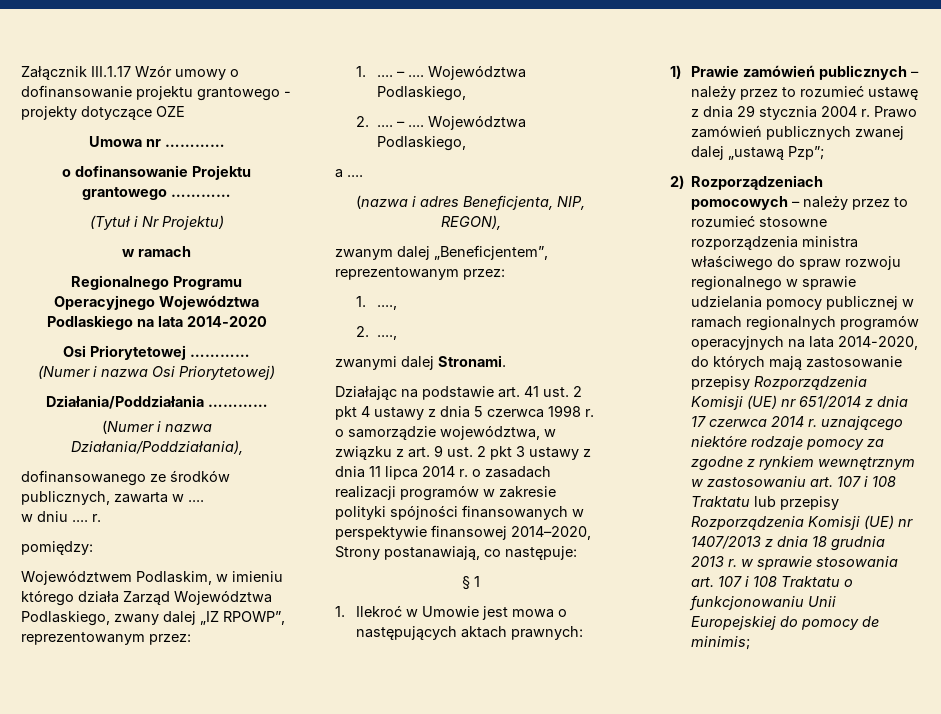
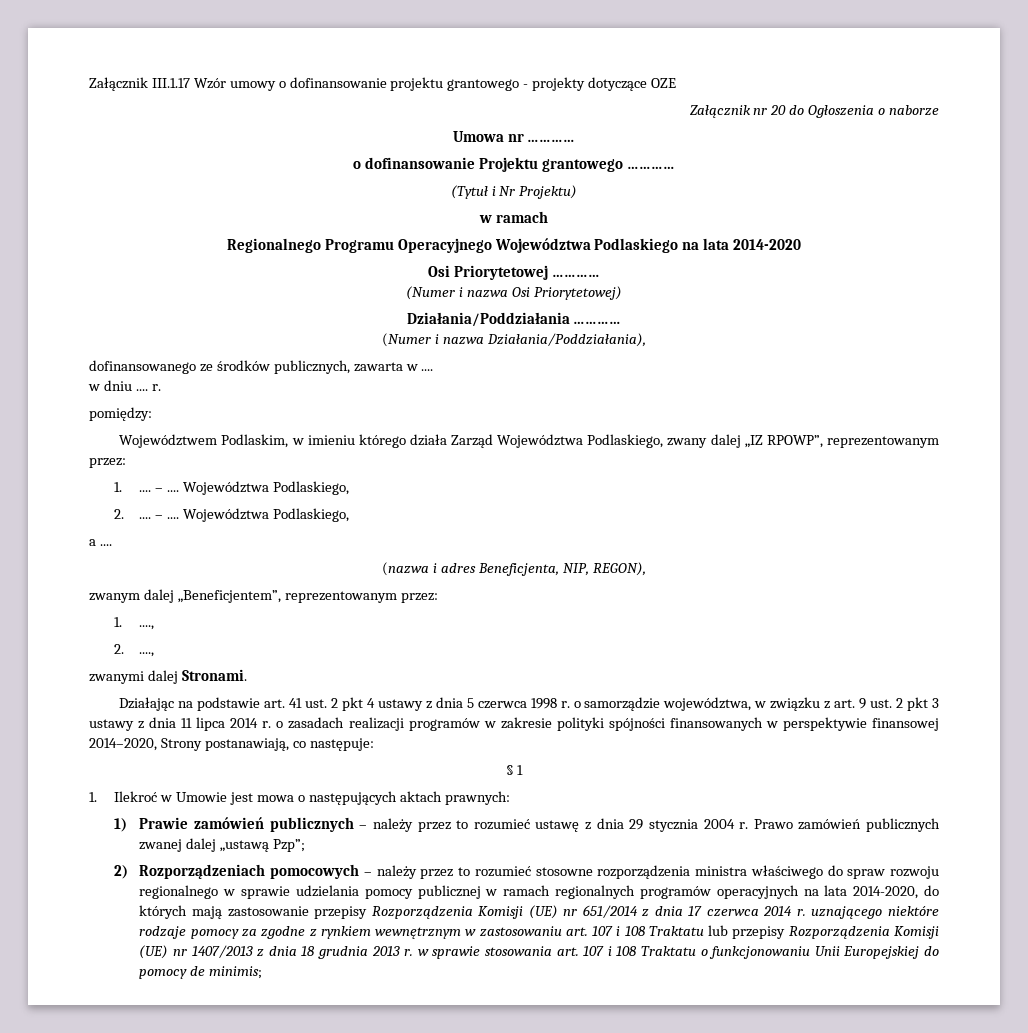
+ Załącznik nr 20 do Ogłoszenia o naborze

